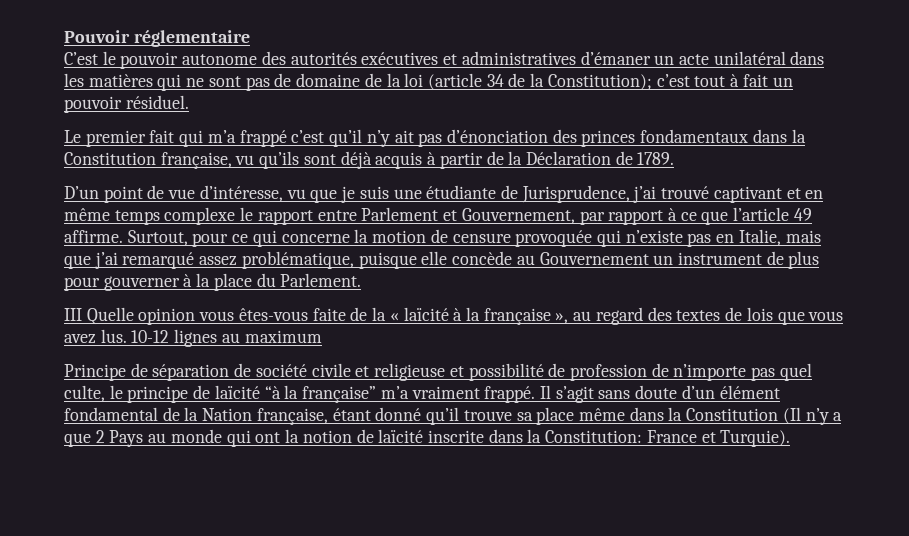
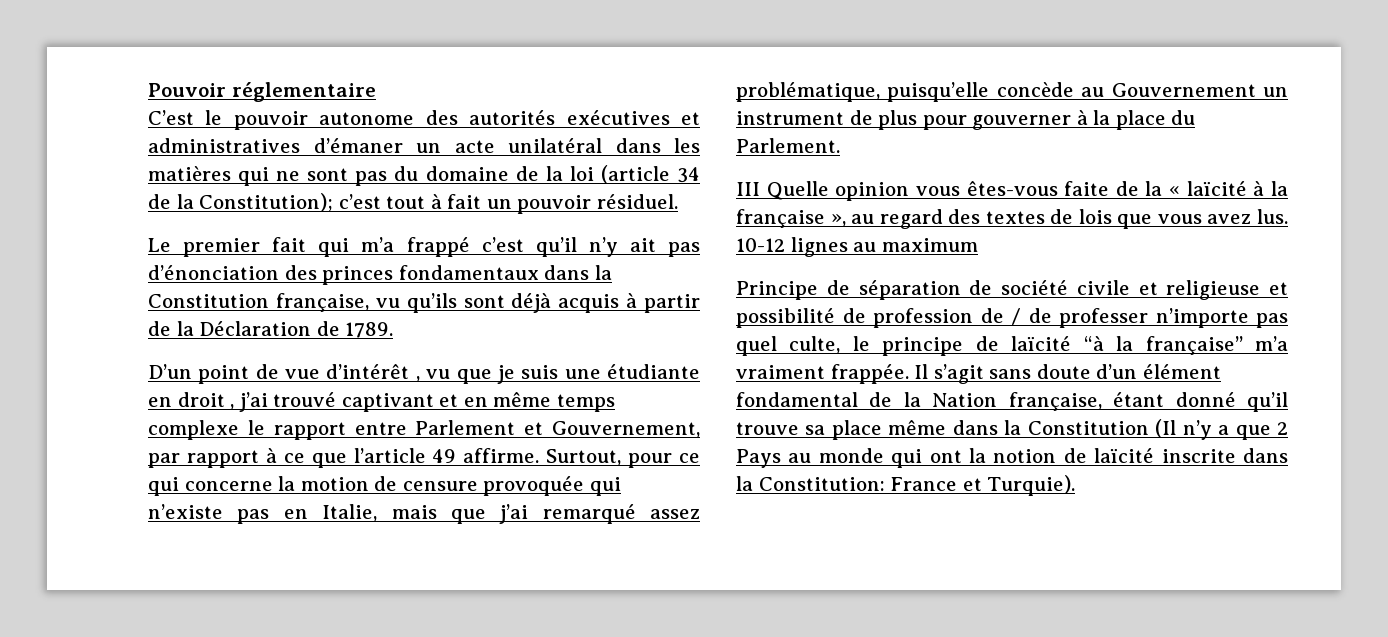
- C’est le pouvoir autonome des autorités exécutives et administratives d’émaner un acte unilatéral dans les matières qui ne sont pas de domaine de la loi (article 34 de la Constitution); c’est tout à fait un pouvoir résiduel.
+ C’est le pouvoir autonome des autorités exécutives et administratives d’émaner un acte unilatéral dans les matières qui ne sont pas du domaine de la loi (article 34 de la Constitution); c’est tout à fait un pouvoir résiduel.
- D’un point de vue d’intéresse, vu que je suis une étudiante de Jurisprudence, j’ai trouvé captivant et en même temps complexe le rapport entre Parlement et Gouvernement, par rapport à ce que l’article 49 affirme.
+ D’un point de vue d’intérêt , vu que je suis une étudiante en droit , j’ai trouvé captivant et en même temps complexe le rapport entre Parlement et Gouvernement, par rapport à ce que l’article 49 affirme.
- Surtout, pour ce qui concerne la motion de censure provoquée qui n’existe pas en Italie, mais que j’ai remarqué assez problématique, puisque elle concède au Gouvernement un instrument de plus pour gouverner à la place du Parlement.
+ Surtout, pour ce qui concerne la motion de censure provoquée qui n’existe pas en Italie, mais que j’ai remarqué assez problématique, puisqu’elle concède au Gouvernement un instrument de plus pour gouverner à la place du Parlement.
- Principe de séparation de société civile et religieuse et possibilité de profession de n’importe pas quel culte, le principe de laïcité “à la française” m’a vraiment frappé.
+ Principe de séparation de société civile et religieuse et possibilité de profession de / de professer n’importe pas quel culte, le principe de laïcité “à la française” m’a vraiment frappée.

